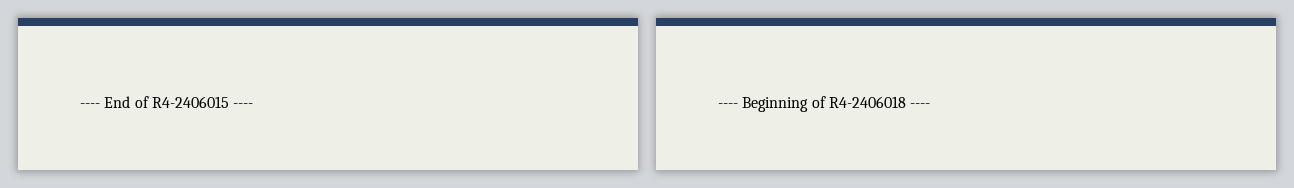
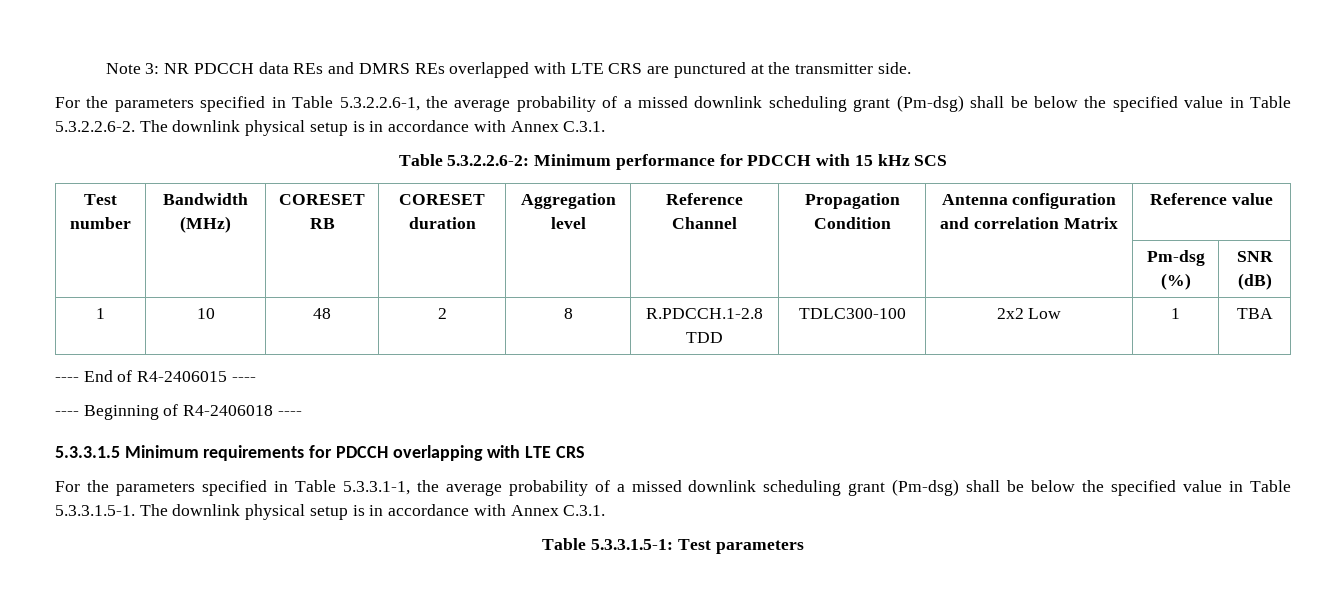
+ Note 3: NR PDCCH data REs and DMRS REs overlapped with LTE CRS are punctured at the transmitter side.
+ For the parameters specified in Table 5.3.2.2.6-1, the average probability of a missed downlink scheduling grant (Pm-dsg) shall be below the specified value in Table 5.3.2.2.6-2. The downlink physical setup is in accordance with Annex C.3.1.
+ Table 5.3.2.2.6-2: Minimum performance for PDCCH with 15 kHz SCS
+ Test number | Bandwidth (MHz) | CORESET RB | CORESET duration | Aggregation level | Reference Channel | Propagation Condition | Antenna configuration and correlation Matrix | Reference value
+ | | | | | | | | Pm-dsg (%) | SNR (dB)
+ 1 | 10 | 48 | 2 | 8 | R.PDCCH.1-2.8 TDD | TDLC300-100 | 2x2 Low | 1 | TBA
+ 5.3.3.1.5 Minimum requirements for PDCCH overlapping with LTE CRS
+ For the parameters specified in Table 5.3.3.1-1, the average probability of a missed downlink scheduling grant (Pm-dsg) shall be below the specified value in Table 5.3.3.1.5-1. The downlink physical setup is in accordance with Annex C.3.1.
+ Table 5.3.3.1.5-1: Test parameters

